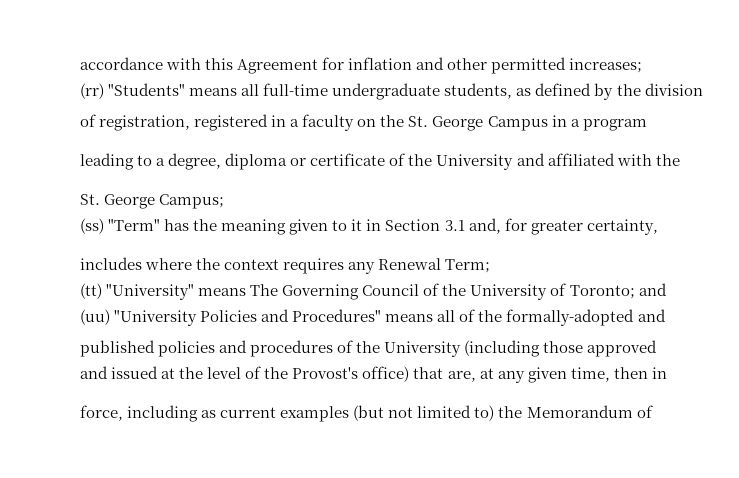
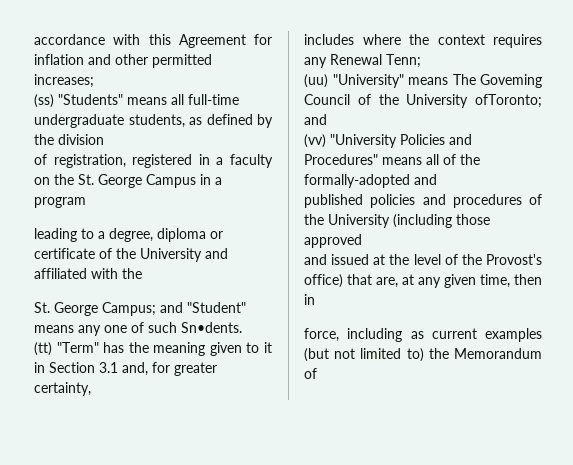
- (rr) "Students" means all full-time undergraduate students, as defined by the division
+ (ss) "Students" means all full-time undergraduate students, as defined by the division
- St. George Campus;
- (ss) "Term" has the meaning given to it in Section 3.1 and, for greater certainty,
+ St. George Campus; and "Student" means any one of such Sn•dents.
+ (tt) "Term" has the meaning given to it in Section 3.1 and, for greater certainty,
- includes where the context requires any Renewal Term;
- (tt) "University" means The Governing Council of the University of Toronto; and
- (uu) "University Policies and Procedures" means all of the formally-adopted and
+ includes where the context requires any Renewal Tenn;
+ (uu) "University" means The Goveming Council of the University ofToronto; and
+ (vv) "University Policies and Procedures" means all of the formally-adopted and

